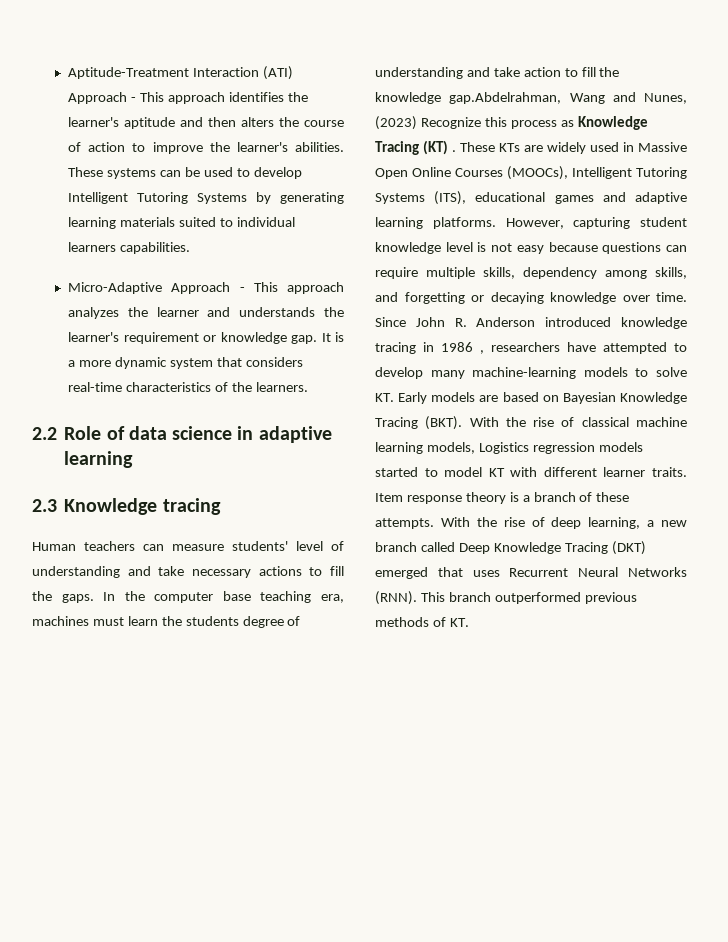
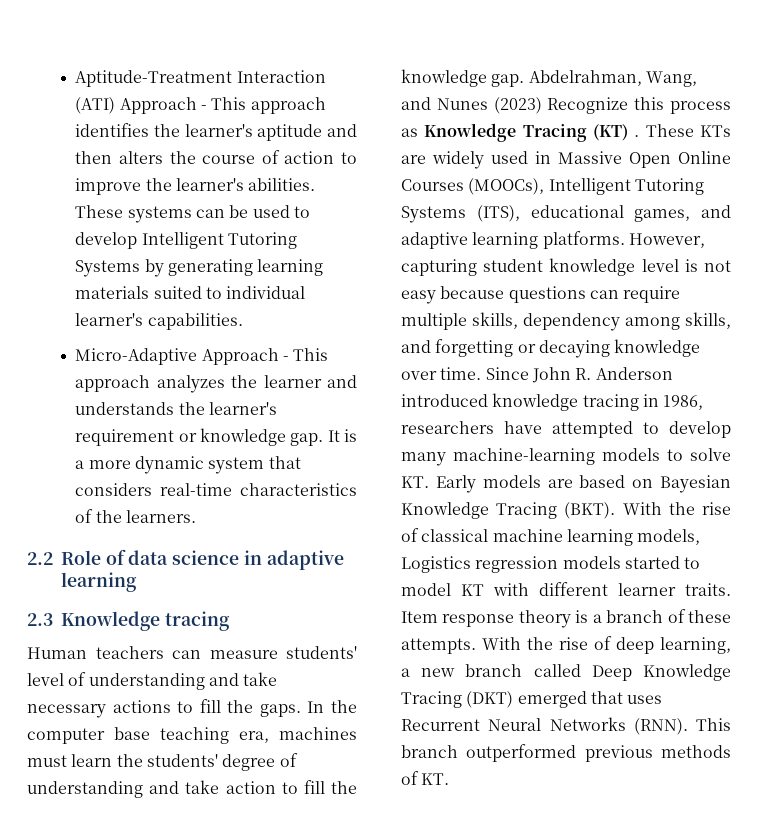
- These systems can be used to develop Intelligent Tutoring Systems by generating learning materials suited to individual learners capabilities.
+ These systems can be used to develop Intelligent Tutoring Systems by generating learning materials suited to individual learner's capabilities.
- In the computer base teaching era, machines must learn the students degree of understanding and take action to fill the knowledge gap.Abdelrahman, Wang and Nunes, (2023) Recognize this process as Knowledge Tracing (KT) .
+ In the computer base teaching era, machines must learn the students' degree of understanding and take action to fill the knowledge gap. Abdelrahman, Wang, and Nunes (2023) Recognize this process as Knowledge Tracing (KT) .
- These KTs are widely used in Massive Open Online Courses (MOOCs), Intelligent Tutoring Systems (ITS), educational games and adaptive learning platforms.
+ These KTs are widely used in Massive Open Online Courses (MOOCs), Intelligent Tutoring Systems (ITS), educational games, and adaptive learning platforms.
- Since John R. Anderson introduced knowledge tracing in 1986 , researchers have attempted to develop many machine-learning models to solve KT. Early models are based on Bayesian Knowledge Tracing (BKT).
+ Since John R. Anderson introduced knowledge tracing in 1986, researchers have attempted to develop many machine-learning models to solve KT. Early models are based on Bayesian Knowledge Tracing (BKT).

